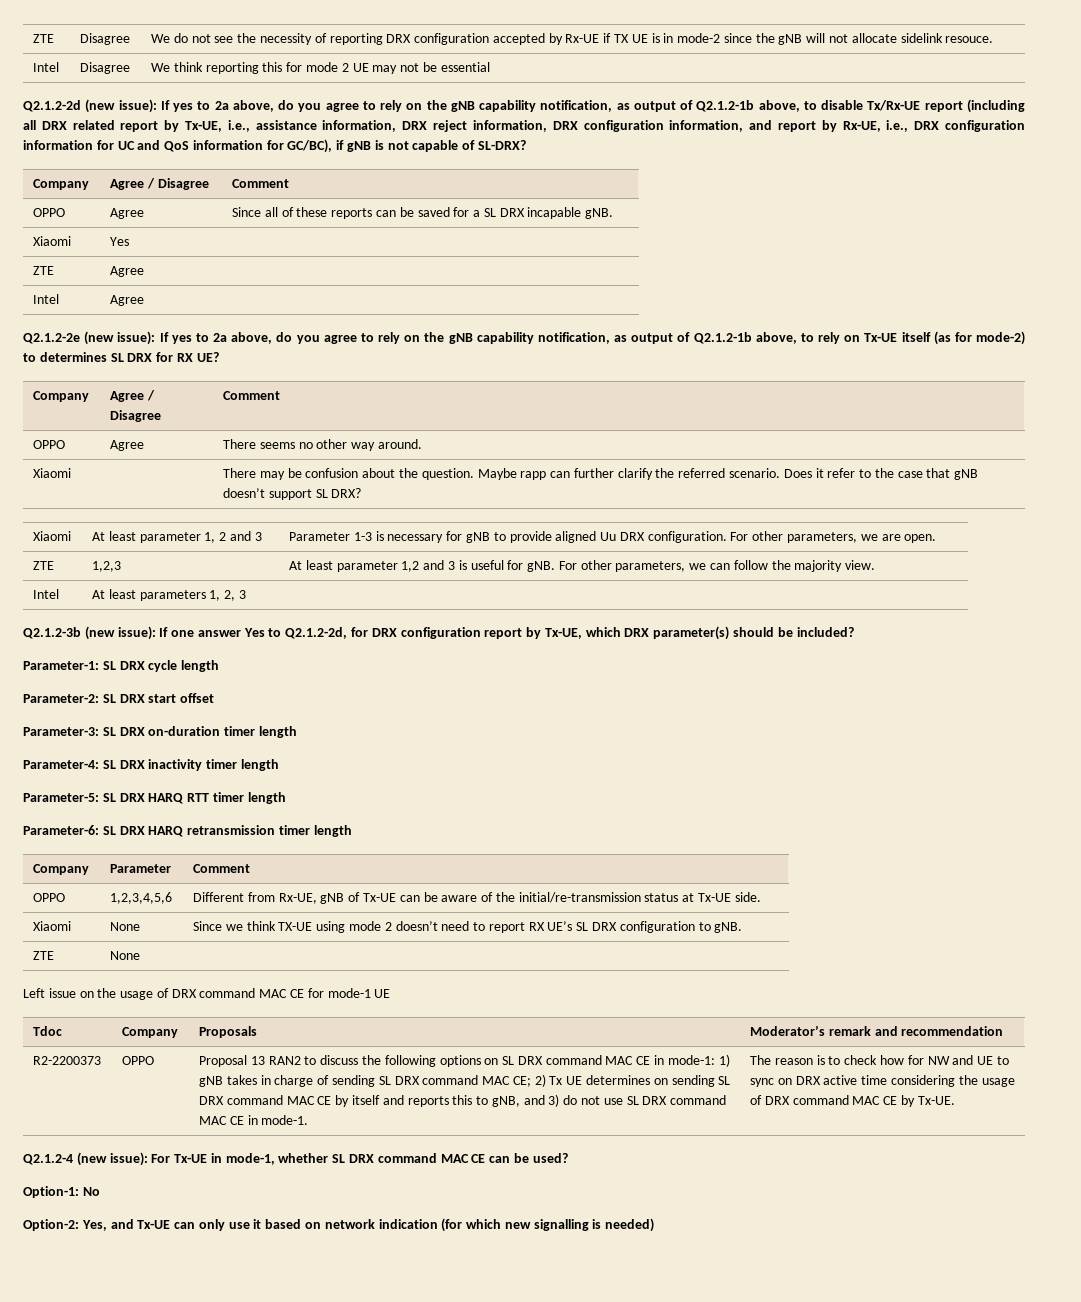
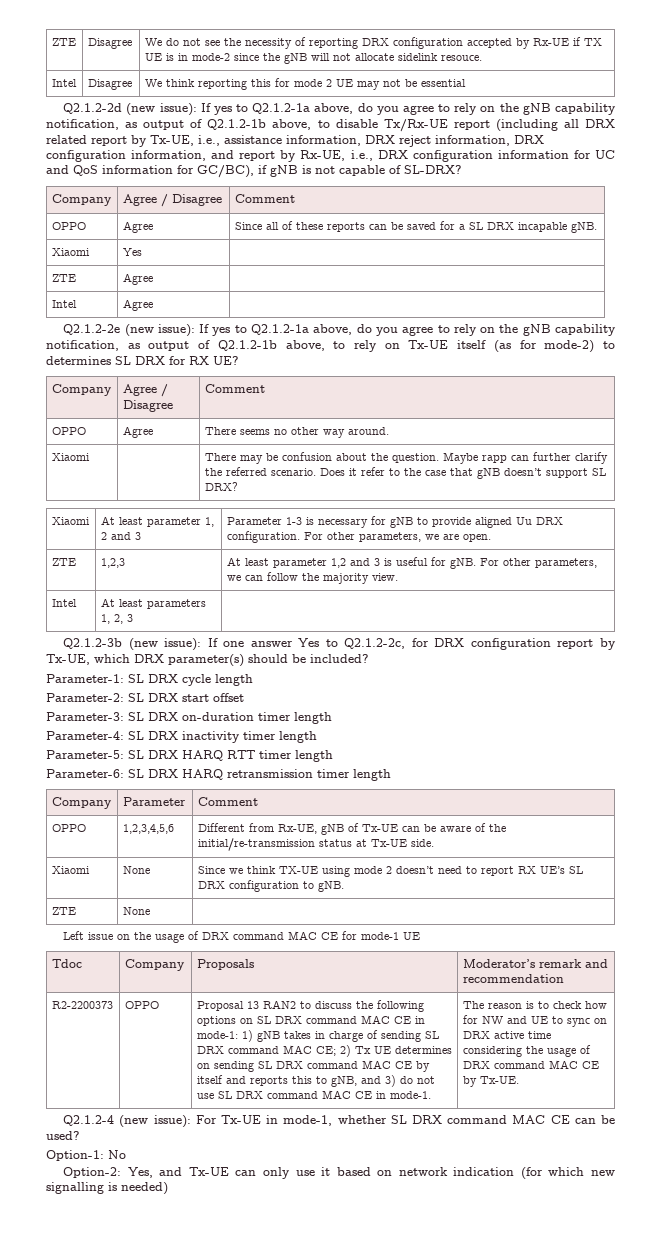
- If yes to 2a above, do you agree to rely on the gNB capability notification, as output of Q2.1.2-1b above, to disable Tx/Rx-UE report (including all DRX related report by Tx-UE, i.e., assistance information, DRX reject information, DRX configuration information, and report by Rx-UE, i.e., DRX configuration information for UC and QoS information for GC/BC), if gNB is not capable of SL-DRX?
+ If yes to Q2.1.2-1a above, do you agree to rely on the gNB capability notification, as output of Q2.1.2-1b above, to disable Tx/Rx-UE report (including all DRX related report by Tx-UE, i.e., assistance information, DRX reject information, DRX configuration information, and report by Rx-UE, i.e., DRX configuration information for UC and QoS information for GC/BC), if gNB is not capable of SL-DRX?
- Q2.1.2-2e (new issue): If yes to 2a above, do you agree to rely on the gNB capability notification, as output of Q2.1.2-1b above, to rely on Tx-UE itself (as for mode-2) to determines SL DRX for RX UE?
+ Q2.1.2-2e (new issue): If yes to Q2.1.2-1a above, do you agree to rely on the gNB capability notification, as output of Q2.1.2-1b above, to rely on Tx-UE itself (as for mode-2) to determines SL DRX for RX UE?
- Q2.1.2-3b (new issue): If one answer Yes to Q2.1.2-2d, for DRX configuration report by Tx-UE, which DRX parameter(s) should be included?
+ Q2.1.2-3b (new issue): If one answer Yes to Q2.1.2-2c, for DRX configuration report by Tx-UE, which DRX parameter(s) should be included?

